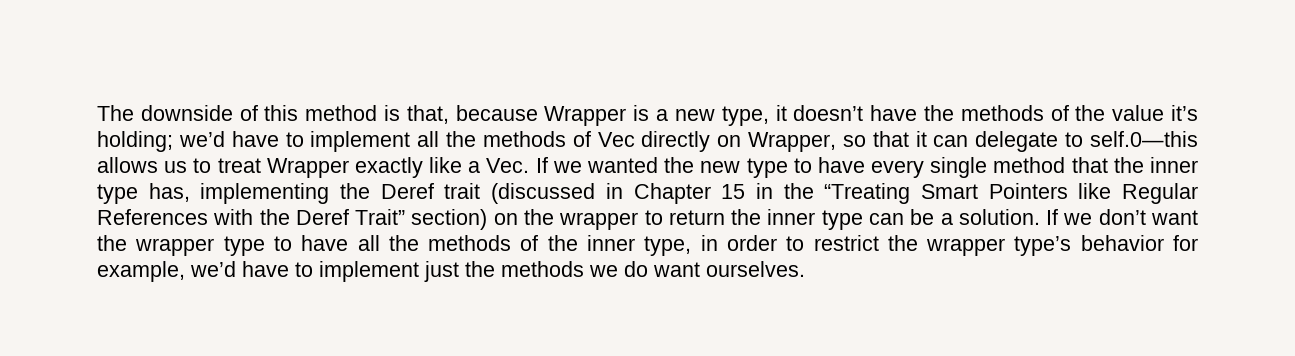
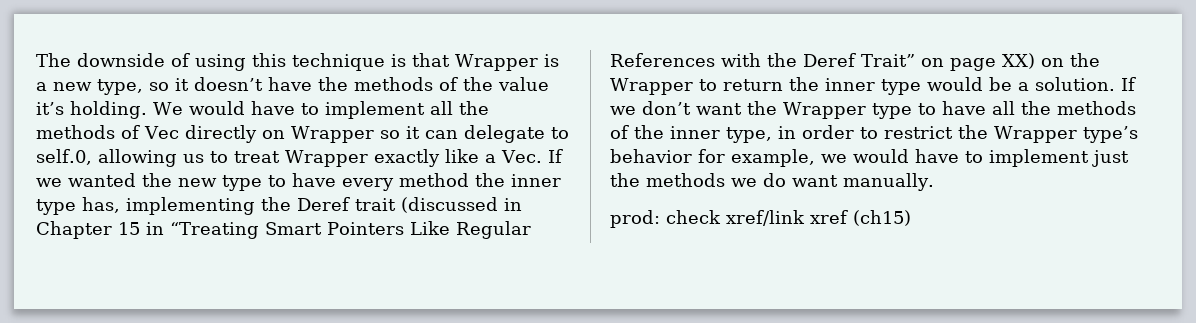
- The downside of this method is that, because Wrapper is a new type, it doesn’t have the methods of the value it’s holding; we’d have to implement all the methods of Vec directly on Wrapper, so that it can delegate to self.0—this allows us to treat Wrapper exactly like a Vec. If we wanted the new type to have every single method that the inner type has, implementing the Deref trait (discussed in Chapter 15 in the “Treating Smart Pointers like Regular References with the Deref Trait” section) on the wrapper to return the inner type can be a solution.
+ The downside of using this technique is that Wrapper is a new type, so it doesn’t have the methods of the value it’s holding. We would have to implement all the methods of Vec directly on Wrapper so it can delegate to self.0, allowing us to treat Wrapper exactly like a Vec. If we wanted the new type to have every method the inner type has, implementing the Deref trait (discussed in Chapter 15 in “Treating Smart Pointers Like Regular References with the Deref Trait” on page XX) on the Wrapper to return the inner type would be a solution.
- If we don’t want the wrapper type to have all the methods of the inner type, in order to restrict the wrapper type’s behavior for example, we’d have to implement just the methods we do want ourselves.
+ If we don’t want the Wrapper type to have all the methods of the inner type, in order to restrict the Wrapper type’s behavior for example, we would have to implement just the methods we do want manually.
+ prod: check xref/link xref (ch15)

